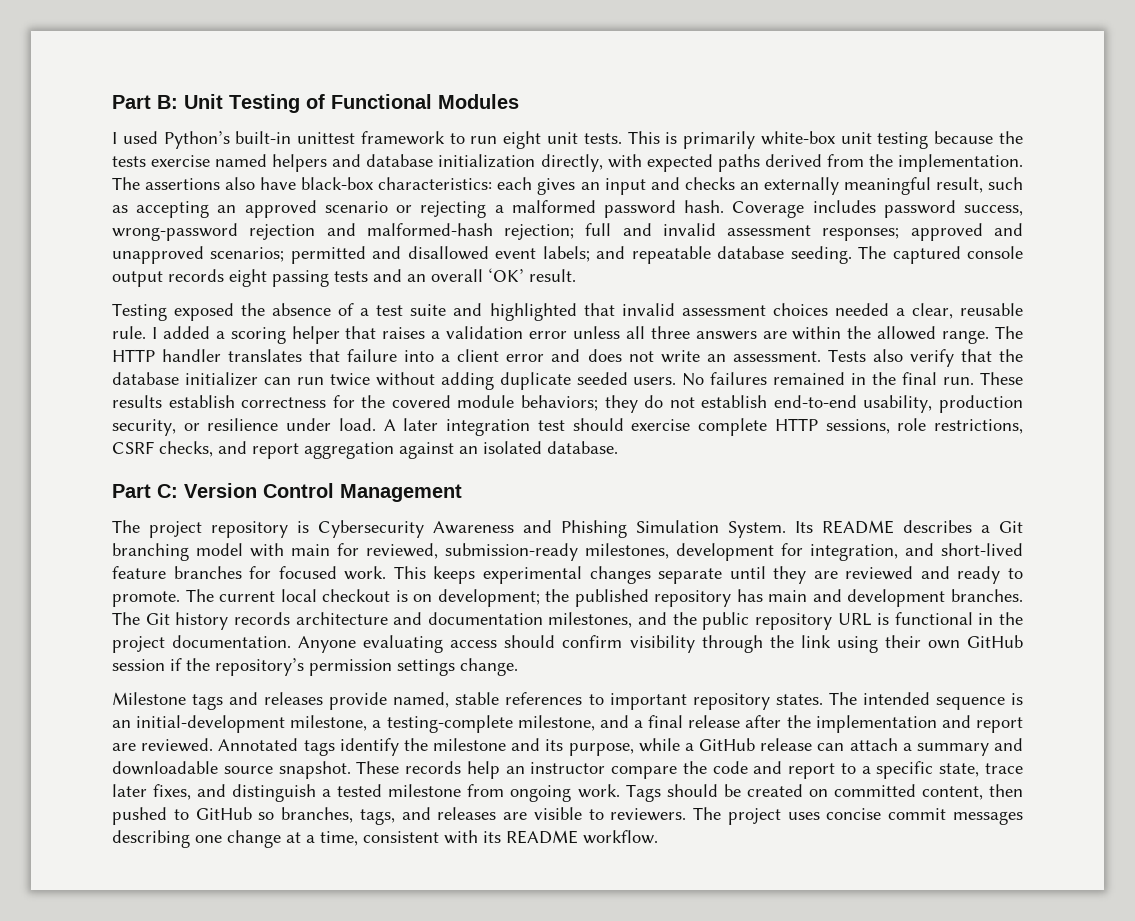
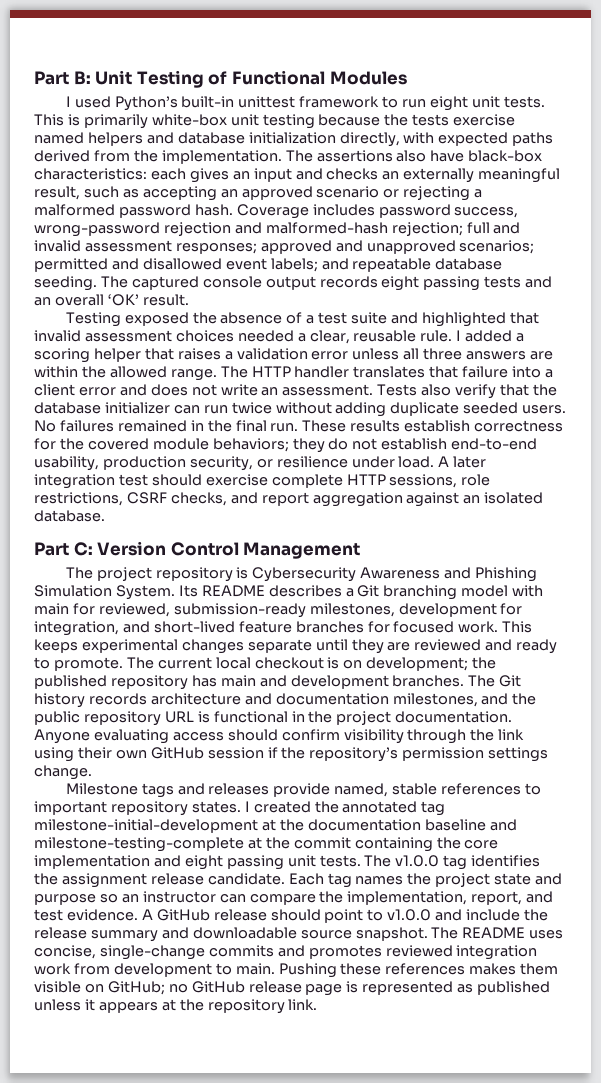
- The intended sequence is an initial-development milestone, a testing-complete milestone, and a final release after the implementation and report are reviewed. Annotated tags identify the milestone and its purpose, while a GitHub release can attach a summary and downloadable source snapshot.
+ I created the annotated tag milestone-initial-development at the documentation baseline and milestone-testing-complete at the commit containing the core implementation and eight passing unit tests. The v1.0.0 tag identifies the assignment release candidate. Each tag names the project state and purpose so an instructor can compare the implementation, report, and test evidence. A GitHub release should point to v1.0.0 and include the release summary and downloadable source snapshot.
- These records help an instructor compare the code and report to a specific state, trace later fixes, and distinguish a tested milestone from ongoing work. Tags should be created on committed content, then pushed to GitHub so branches, tags, and releases are visible to reviewers. The project uses concise commit messages describing one change at a time, consistent with its README workflow.
+ The README uses concise, single-change commits and promotes reviewed integration work from development to main. Pushing these references makes them visible on GitHub; no GitHub release page is represented as published unless it appears at the repository link.

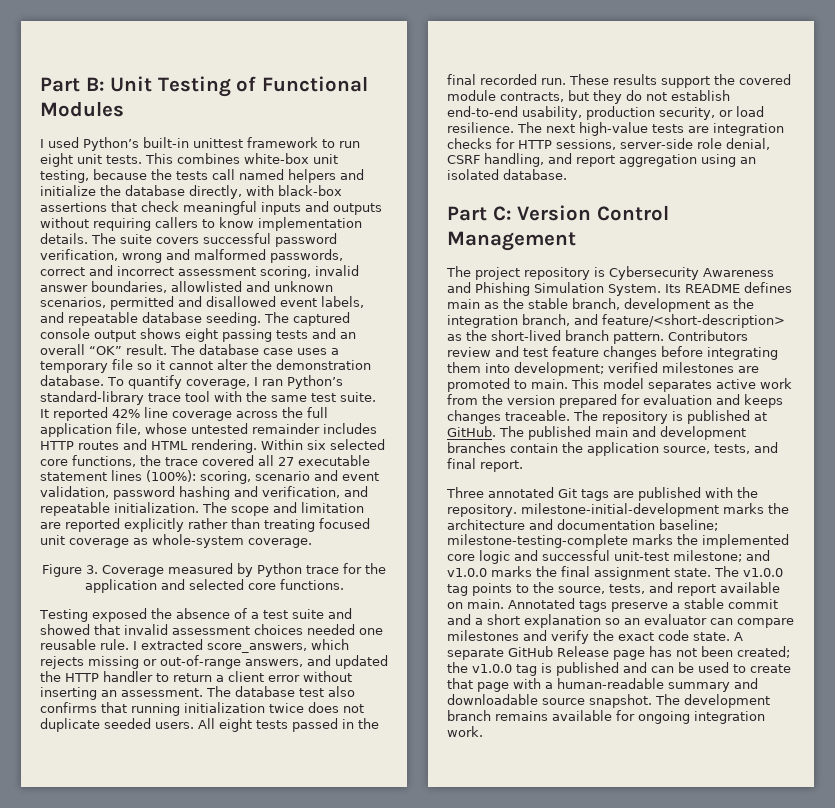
- This is primarily white-box unit testing because the tests exercise named helpers and database initialization directly, with expected paths derived from the implementation. The assertions also have black-box characteristics: each gives an input and checks an externally meaningful result, such as accepting an approved scenario or rejecting a malformed password hash. Coverage includes password success, wrong-password rejection and malformed-hash rejection; full and invalid assessment responses; approved and unapproved scenarios; permitted and disallowed event labels; and repeatable database seeding.
+ This combines white-box unit testing, because the tests call named helpers and initialize the database directly, with black-box assertions that check meaningful inputs and outputs without requiring callers to know implementation details. The suite covers successful password verification, wrong and malformed passwords, correct and incorrect assessment scoring, invalid answer boundaries, allowlisted and unknown scenarios, permitted and disallowed event labels, and repeatable database seeding.
- The captured console output records eight passing tests and an overall ‘OK’ result.
+ The captured console output shows eight passing tests and an overall “OK” result. The database case uses a temporary file so it cannot alter the demonstration database. To quantify coverage, I ran Python’s standard-library trace tool with the same test suite. It reported 42% line coverage across the full application file, whose untested remainder includes HTTP routes and HTML rendering. Within six selected core functions, the trace covered all 27 executable statement lines (100%): scoring, scenario and event validation, password hashing and verification, and repeatable initialization. The scope and limitation are reported explicitly rather than treating focused unit coverage as whole-system coverage.
+ Figure 3. Coverage measured by Python trace for the application and selected core functions.
- Testing exposed the absence of a test suite and highlighted that invalid assessment choices needed a clear, reusable rule.
+ Testing exposed the absence of a test suite and showed that invalid assessment choices needed one reusable rule.
- I added a scoring helper that raises a validation error unless all three answers are within the allowed range. The HTTP handler translates that failure into a client error and does not write an assessment. Tests also verify that the database initializer can run twice without adding duplicate seeded users. No failures remained in the final run.
+ I extracted score_answers, which rejects missing or out-of-range answers, and updated the HTTP handler to return a client error without inserting an assessment. The database test also confirms that running initialization twice does not duplicate seeded users. All eight tests passed in the final recorded run.
- These results establish correctness for the covered module behaviors; they do not establish end-to-end usability, production security, or resilience under load. A later integration test should exercise complete HTTP sessions, role restrictions, CSRF checks, and report aggregation against an isolated database.
+ These results support the covered module contracts, but they do not establish end-to-end usability, production security, or load resilience. The next high-value tests are integration checks for HTTP sessions, server-side role denial, CSRF handling, and report aggregation using an isolated database.
- Its README describes a Git branching model with main for reviewed, submission-ready milestones, development for integration, and short-lived feature branches for focused work. This keeps experimental changes separate until they are reviewed and ready to promote. The current local checkout is on development; the published repository has main and development branches. The Git history records architecture and documentation milestones, and the public repository URL is functional in the project documentation. Anyone evaluating access should confirm visibility through the link using their own GitHub session if the repository’s permission settings change.
- Milestone tags and releases provide named, stable references to important repository states. I created the annotated tag milestone-initial-development at the documentation baseline and milestone-testing-complete at the commit containing the core implementation and eight passing unit tests. The v1.0.0 tag identifies the assignment release candidate. Each tag names the project state and purpose so an instructor can compare the implementation, report, and test evidence. A GitHub release should point to v1.0.0 and include the release summary and downloadable source snapshot.
+ Its README defines main as the stable branch, development as the integration branch, and feature/<short-description> as the short-lived branch pattern. Contributors review and test feature changes before integrating them into development; verified milestones are promoted to main. This model separates active work from the version prepared for evaluation and keeps changes traceable. The repository is published at GitHub. The published main and development branches contain the application source, tests, and final report.
+ Three annotated Git tags are published with the repository. milestone-initial-development marks the architecture and documentation baseline; milestone-testing-complete marks the implemented core logic and successful unit-test milestone; and v1.0.0 marks the final assignment state. The v1.0.0 tag points to the source, tests, and report available on main. Annotated tags preserve a stable commit and a short explanation so an evaluator can compare milestones and verify the exact code state. A separate GitHub Release page has not been created; the v1.0.0 tag is published and can be used to create that page with a human-readable summary and downloadable source snapshot.
- The README uses concise, single-change commits and promotes reviewed integration work from development to main. Pushing these references makes them visible on GitHub; no GitHub release page is represented as published unless it appears at the repository link.
+ The development branch remains available for ongoing integration work.

